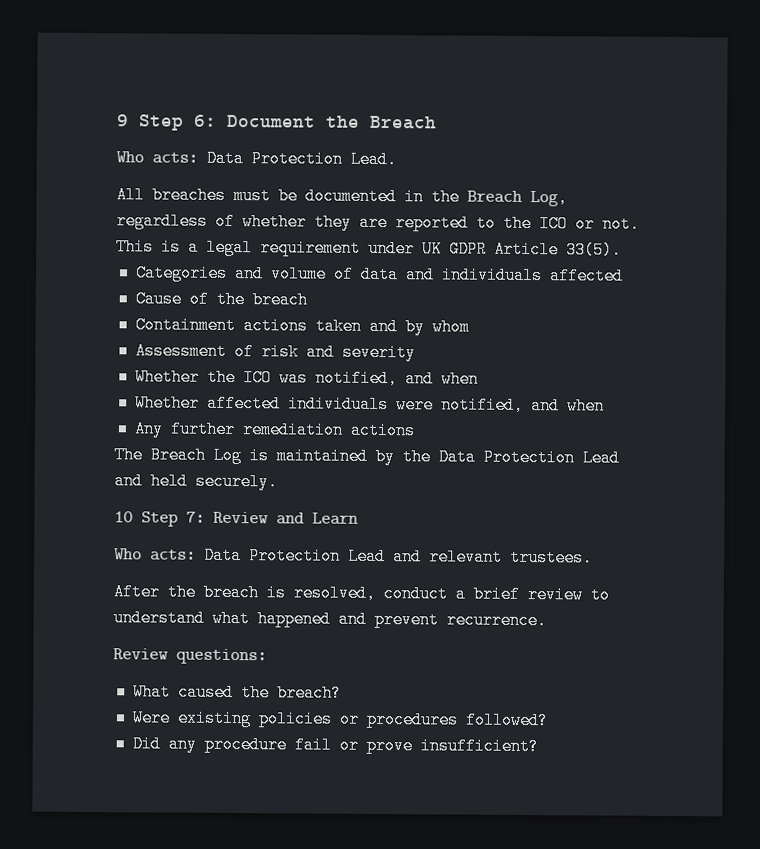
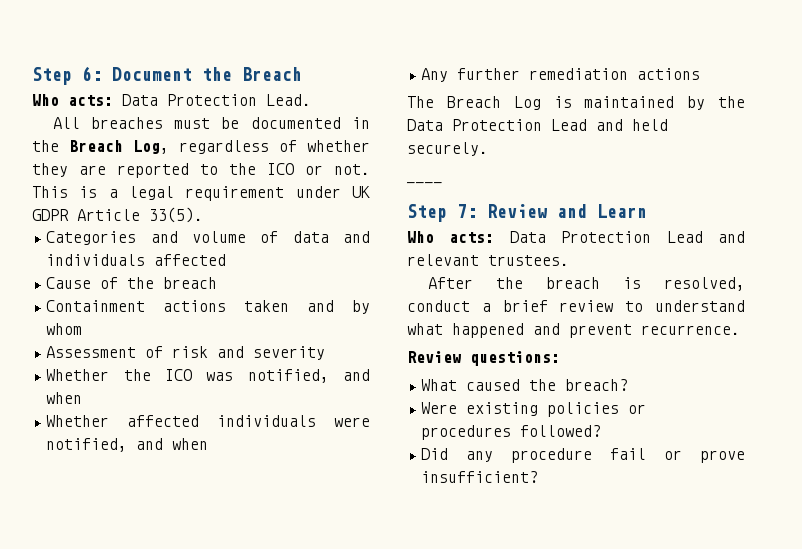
- 9 Step 6: Document the Breach
+ Step 6: Document the Breach
- 10 Step 7: Review and Learn
+ ____
+ Step 7: Review and Learn

